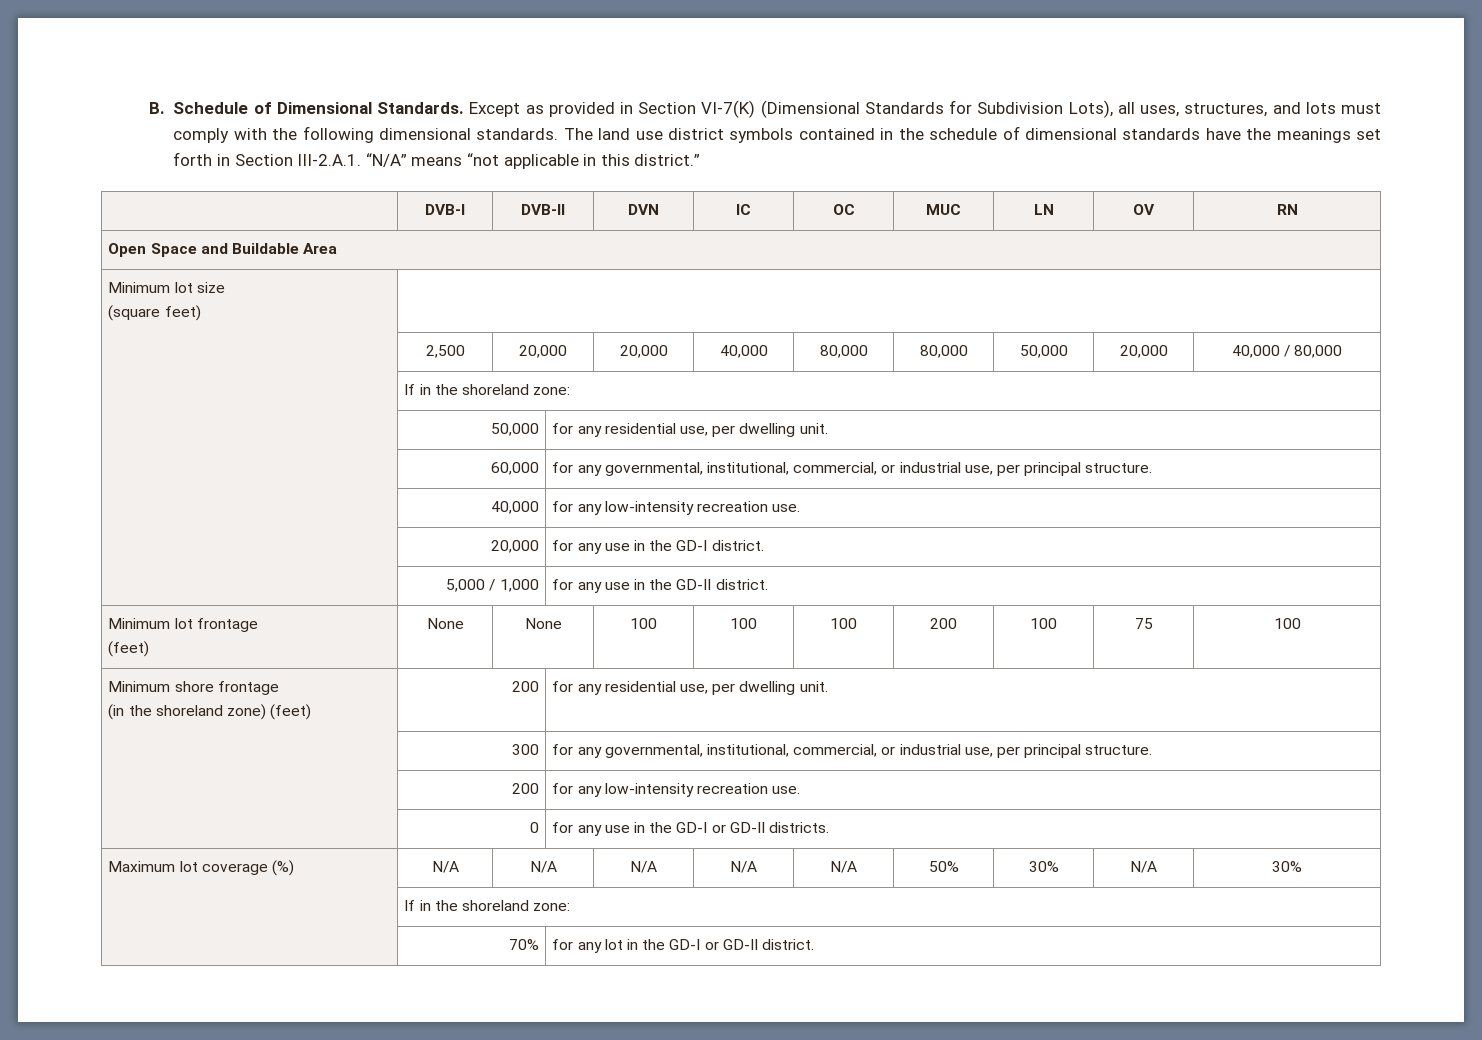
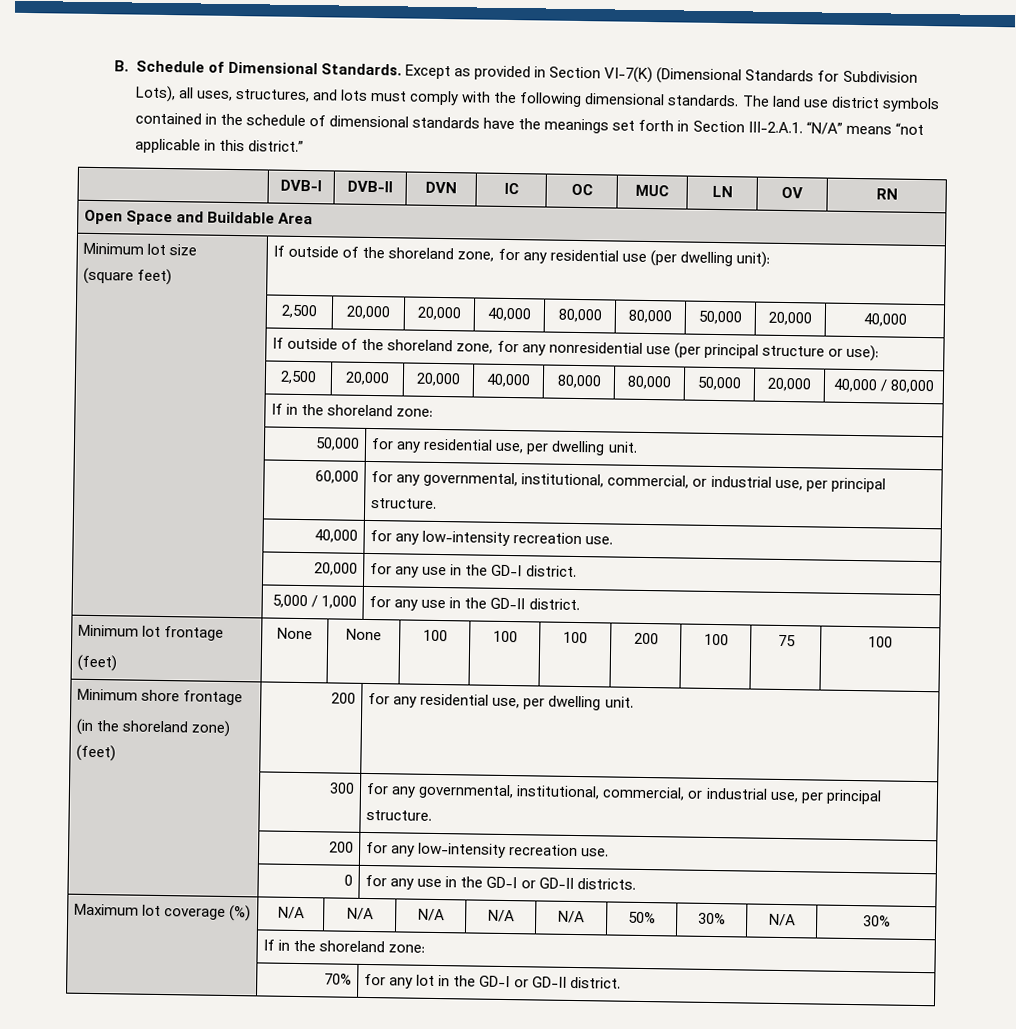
  Minimum lot size
- (square feet) |
+ (square feet) | If outside of the shoreland zone, for any residential use (per dwelling unit):
+ | 2,500 | 20,000 | 20,000 | 40,000 | 80,000 | 80,000 | 50,000 | 20,000 | 40,000
+ | If outside of the shoreland zone, for any nonresidential use (per principal structure or use):

